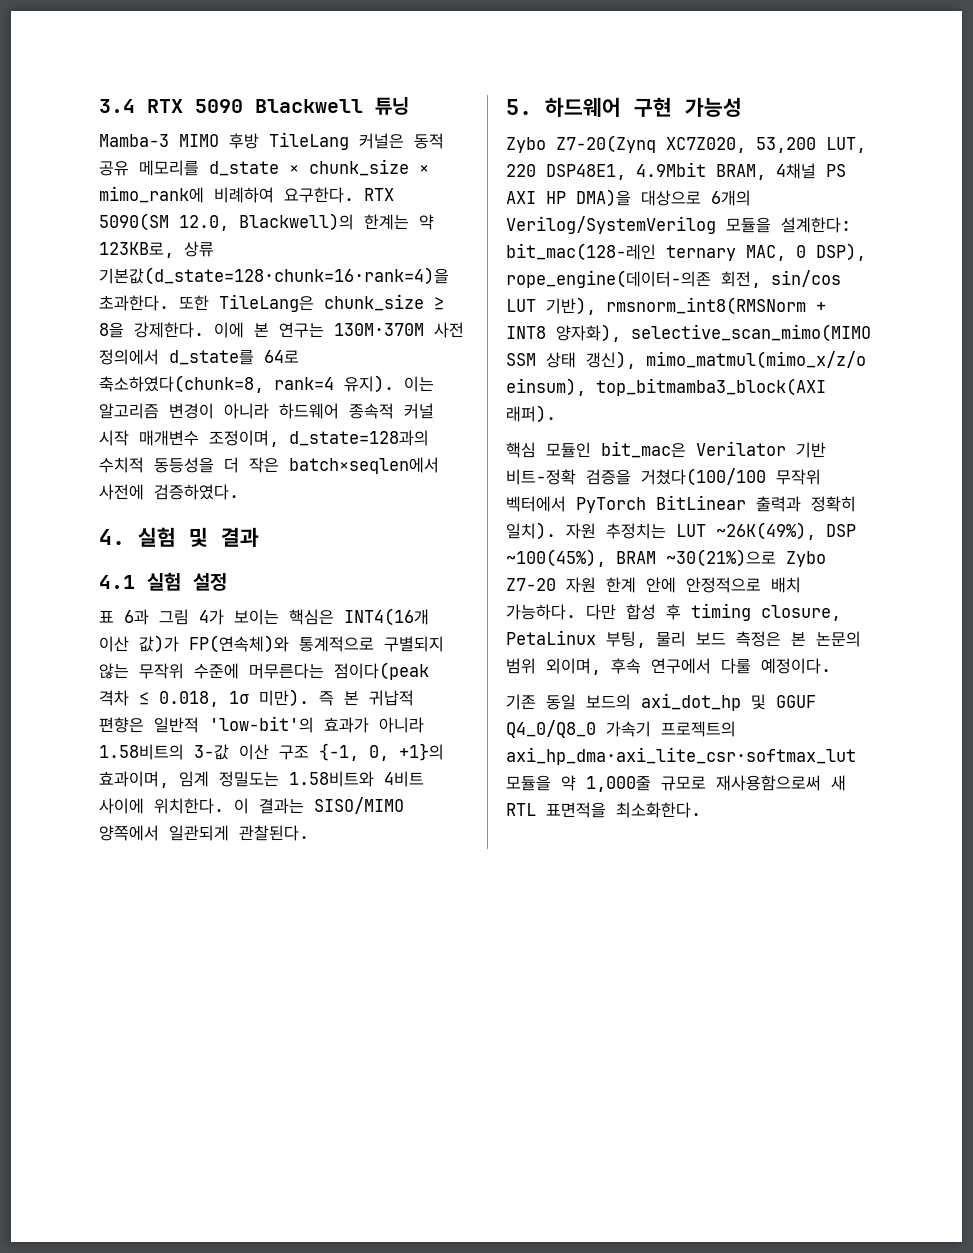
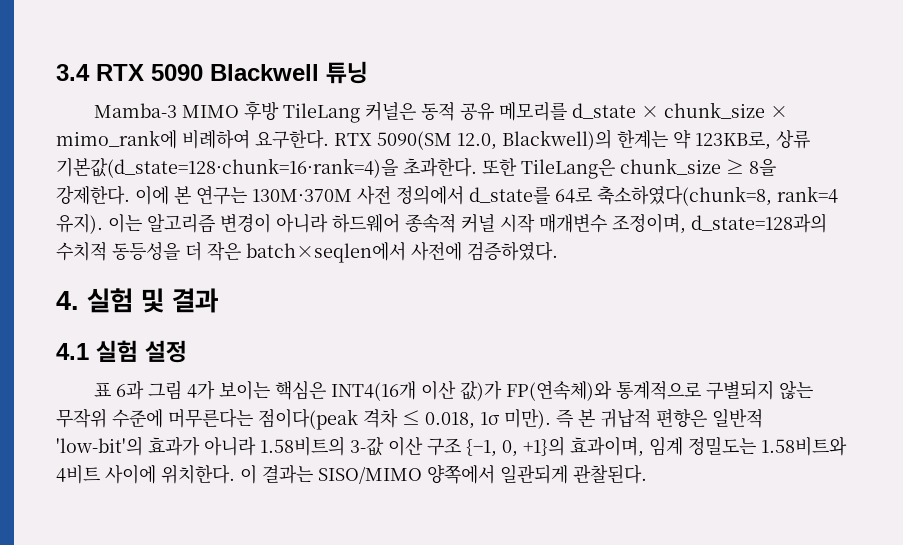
- 5. 하드웨어 구현 가능성
- Zybo Z7-20(Zynq XC7Z020, 53,200 LUT, 220 DSP48E1, 4.9Mbit BRAM, 4채널 PS AXI HP DMA)을 대상으로 6개의 Verilog/SystemVerilog 모듈을 설계한다: bit_mac(128-레인 ternary MAC, 0 DSP), rope_engine(데이터-의존 회전, sin/cos LUT 기반), rmsnorm_int8(RMSNorm + INT8 양자화), selective_scan_mimo(MIMO SSM 상태 갱신), mimo_matmul(mimo_x/z/o einsum), top_bitmamba3_block(AXI 래퍼).
- 핵심 모듈인 bit_mac은 Verilator 기반 비트-정확 검증을 거쳤다(100/100 무작위 벡터에서 PyTorch BitLinear 출력과 정확히 일치). 자원 추정치는 LUT ~26K(49%), DSP ~100(45%), BRAM ~30(21%)으로 Zybo Z7-20 자원 한계 안에 안정적으로 배치 가능하다. 다만 합성 후 timing closure, PetaLinux 부팅, 물리 보드 측정은 본 논문의 범위 외이며, 후속 연구에서 다룰 예정이다.
- 기존 동일 보드의 axi_dot_hp 및 GGUF Q4_0/Q8_0 가속기 프로젝트의 axi_hp_dma·axi_lite_csr·softmax_lut 모듈을 약 1,000줄 규모로 재사용함으로써 새 RTL 표면적을 최소화한다.

